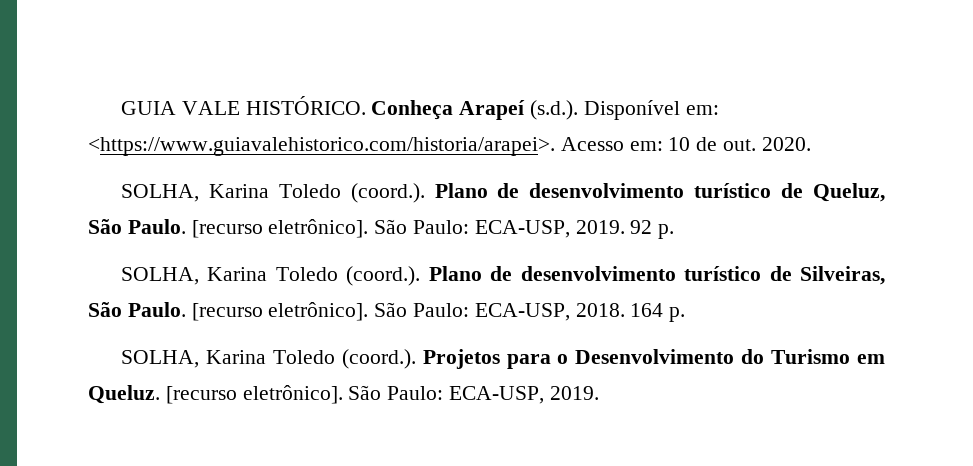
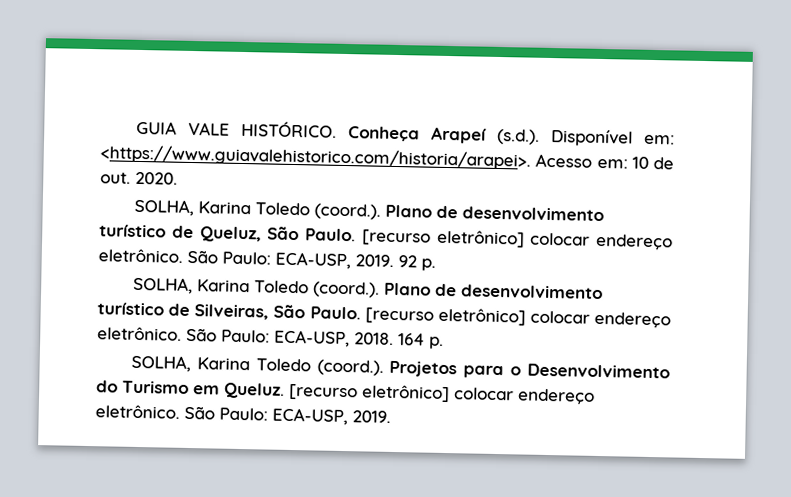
- SOLHA, Karina Toledo (coord.). Plano de desenvolvimento turístico de Queluz, São Paulo. [recurso eletrônico].
+ SOLHA, Karina Toledo (coord.). Plano de desenvolvimento turístico de Queluz, São Paulo. [recurso eletrônico] colocar endereço eletrônico.
- SOLHA, Karina Toledo (coord.). Plano de desenvolvimento turístico de Silveiras, São Paulo. [recurso eletrônico].
+ SOLHA, Karina Toledo (coord.). Plano de desenvolvimento turístico de Silveiras, São Paulo. [recurso eletrônico] colocar endereço eletrônico.
- SOLHA, Karina Toledo (coord.). Projetos para o Desenvolvimento do Turismo em Queluz. [recurso eletrônico].
+ SOLHA, Karina Toledo (coord.). Projetos para o Desenvolvimento do Turismo em Queluz. [recurso eletrônico] colocar endereço eletrônico.

